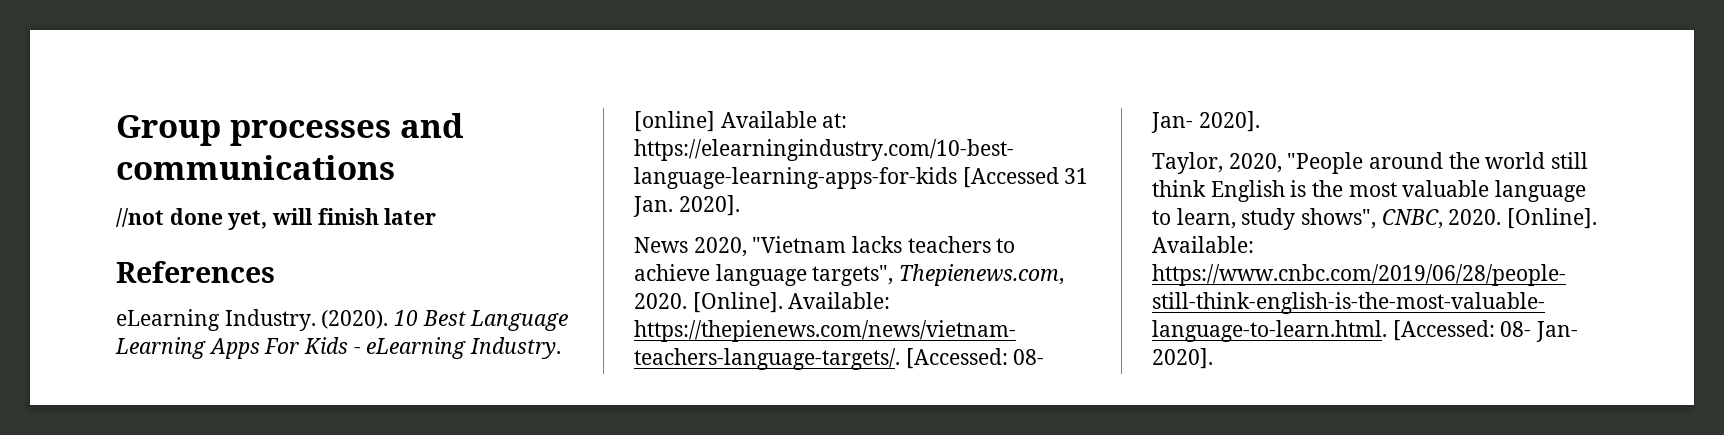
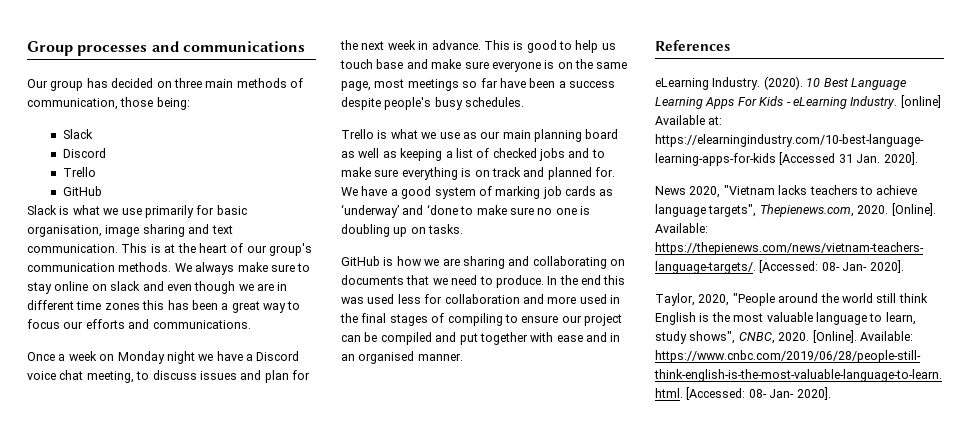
- //not done yet, will finish later
+ Our group has decided on three main methods of communication, those being:
+ Slack
+ Discord
+ Trello
+ GitHub
+ Slack is what we use primarily for basic organisation, image sharing and text communication. This is at the heart of our group's communication methods. We always make sure to stay online on slack and even though we are in different time zones this has been a great way to focus our efforts and communications.
+ Once a week on Monday night we have a Discord voice chat meeting, to discuss issues and plan for the next week in advance. This is good to help us touch base and make sure everyone is on the same page, most meetings so far have been a success despite people's busy schedules.
+ Trello is what we use as our main planning board as well as keeping a list of checked jobs and to make sure everything is on track and planned for. We have a good system of marking job cards as ‘underway’ and ‘done to make sure no one is doubling up on tasks.
+ GitHub is how we are sharing and collaborating on documents that we need to produce. In the end this was used less for collaboration and more used in the final stages of compiling to ensure our project can be compiled and put together with ease and in an organised manner.

